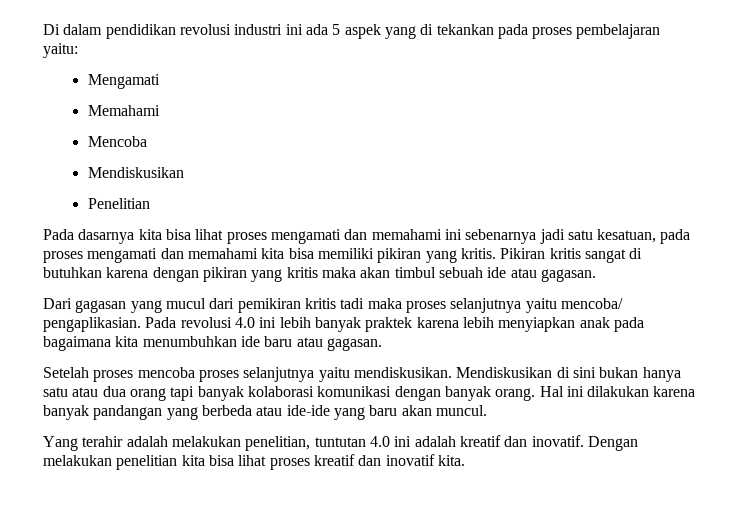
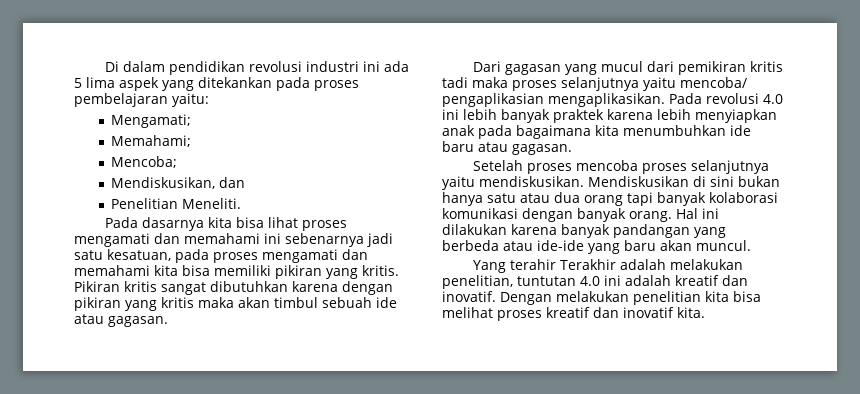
- Di dalam pendidikan revolusi industri ini ada 5 aspek yang di tekankan pada proses pembelajaran yaitu:
+ Di dalam pendidikan revolusi industri ini ada 5 lima aspek yang ditekankan pada proses pembelajaran yaitu:
- Mengamati
- Memahami
- Mencoba
- Mendiskusikan
+ Mengamati;
+ Memahami;
+ Mencoba;
+ Mendiskusikan, dan
- Penelitian
+ Penelitian Meneliti.
- Pikiran kritis sangat di butuhkan karena dengan pikiran yang kritis maka akan timbul sebuah ide atau gagasan.
+ Pikiran kritis sangat dibutuhkan karena dengan pikiran yang kritis maka akan timbul sebuah ide atau gagasan.
- Dari gagasan yang mucul dari pemikiran kritis tadi maka proses selanjutnya yaitu mencoba/ pengaplikasian.
+ Dari gagasan yang mucul dari pemikiran kritis tadi maka proses selanjutnya yaitu mencoba/ pengaplikasian mengaplikasikan.
- Yang terahir adalah melakukan penelitian, tuntutan 4.0 ini adalah kreatif dan inovatif.
+ Yang terahir Terakhir adalah melakukan penelitian, tuntutan 4.0 ini adalah kreatif dan inovatif.
- Dengan melakukan penelitian kita bisa lihat proses kreatif dan inovatif kita.
+ Dengan melakukan penelitian kita bisa melihat proses kreatif dan inovatif kita.

